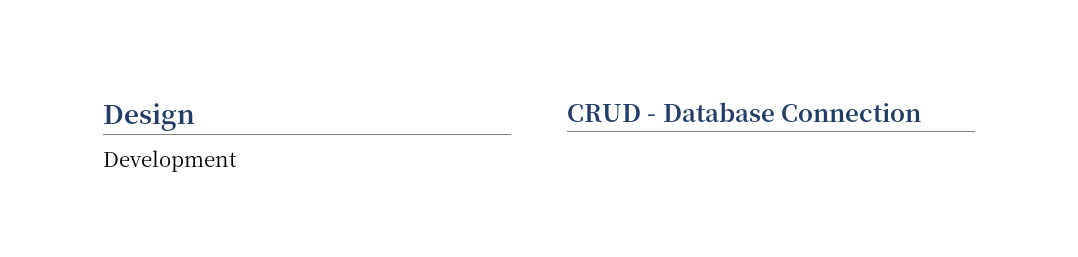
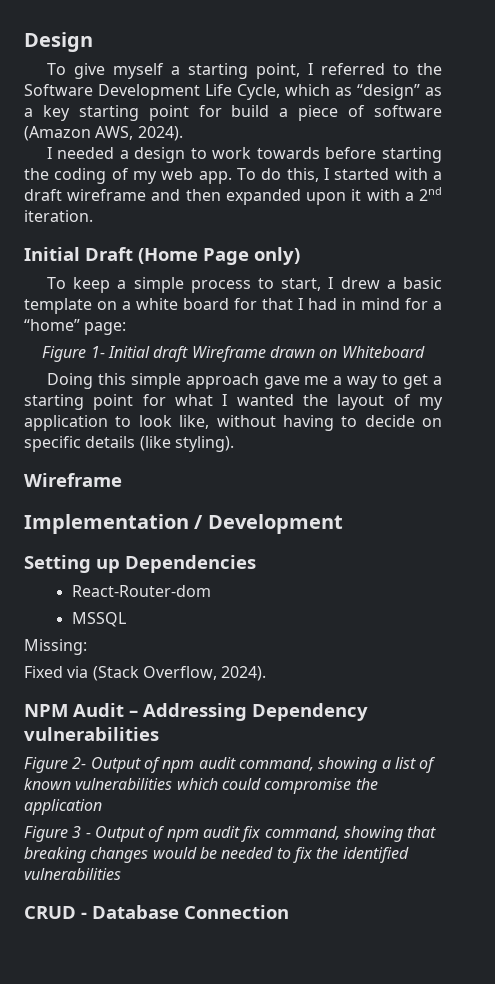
- Development
+ To give myself a starting point, I referred to the Software Development Life Cycle, which as “design” as a key starting point for build a piece of software (Amazon AWS, 2024).
+ I needed a design to work towards before starting the coding of my web app. To do this, I started with a draft wireframe and then expanded upon it with a 2nd iteration.
+ Initial Draft (Home Page only)
+ To keep a simple process to start, I drew a basic template on a white board for that I had in mind for a “home” page:
+ Figure 1- Initial draft Wireframe drawn on Whiteboard
+ Doing this simple approach gave me a way to get a starting point for what I wanted the layout of my application to look like, without having to decide on specific details (like styling).
+ Wireframe
+ Implementation / Development
+ Setting up Dependencies
+ React-Router-dom
+ MSSQL
+ Missing:
+ Fixed via (Stack Overflow, 2024).
+ NPM Audit – Addressing Dependency vulnerabilities
+ Figure 2- Output of npm audit command, showing a list of known vulnerabilities which could compromise the application
+ Figure 3 - Output of npm audit fix command, showing that breaking changes would be needed to fix the identified vulnerabilities

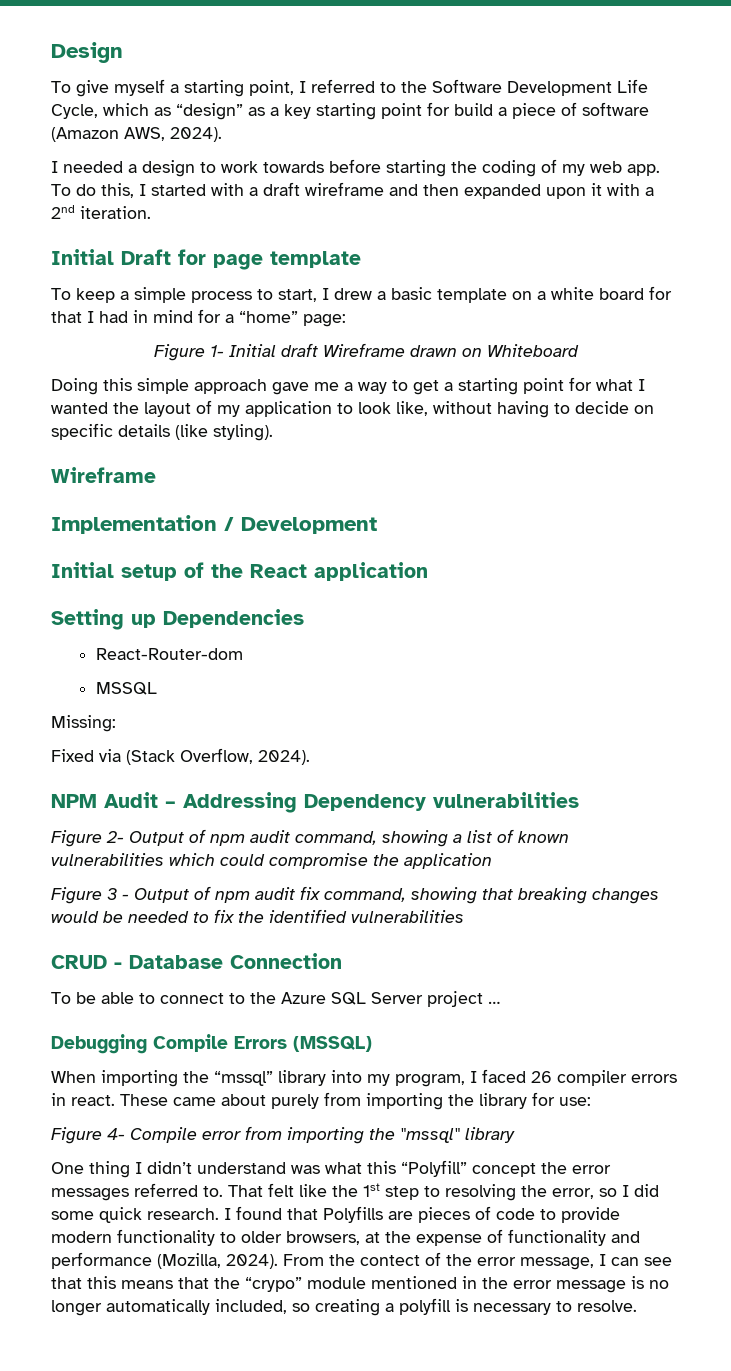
- Initial Draft (Home Page only)
+ Initial Draft for page template
+ Initial setup of the React application
+ To be able to connect to the Azure SQL Server project …
+ Debugging Compile Errors (MSSQL)
+ When importing the “mssql” library into my program, I faced 26 compiler errors in react. These came about purely from importing the library for use:
+ Figure 4- Compile error from importing the "mssql" library
+ One thing I didn’t understand was what this “Polyfill” concept the error messages referred to. That felt like the 1st step to resolving the error, so I did some quick research. I found that Polyfills are pieces of code to provide modern functionality to older browsers, at the expense of functionality and performance (Mozilla, 2024). From the contect of the error message, I can see that this means that the “crypo” module mentioned in the error message is no longer automatically included, so creating a polyfill is necessary to resolve.

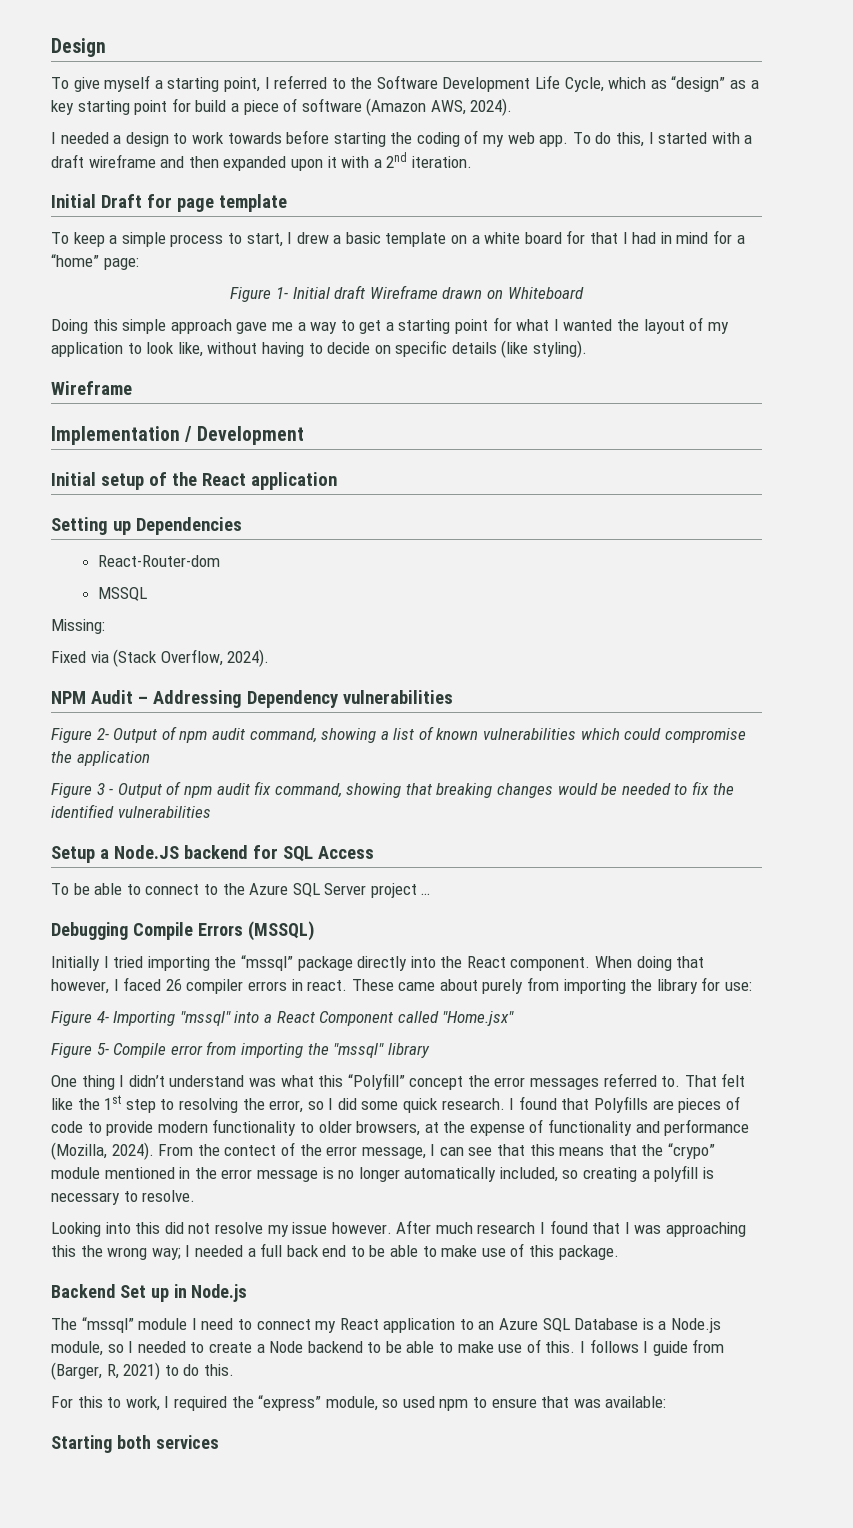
- CRUD - Database Connection
+ Setup a Node.JS backend for SQL Access
- When importing the “mssql” library into my program, I faced 26 compiler errors in react.
+ Initially I tried importing the “mssql” package directly into the React component. When doing that however, I faced 26 compiler errors in react.
- Figure 4- Compile error from importing the "mssql" library
+ Figure 4- Importing "mssql" into a React Component called "Home.jsx"
+ Figure 5- Compile error from importing the "mssql" library
+ Looking into this did not resolve my issue however. After much research I found that I was approaching this the wrong way; I needed a full back end to be able to make use of this package.
+ Backend Set up in Node.js
+ The “mssql” module I need to connect my React application to an Azure SQL Database is a Node.js module, so I needed to create a Node backend to be able to make use of this. I follows I guide from (Barger, R, 2021) to do this.
+ For this to work, I required the “express” module, so used npm to ensure that was available:
+ Starting both services

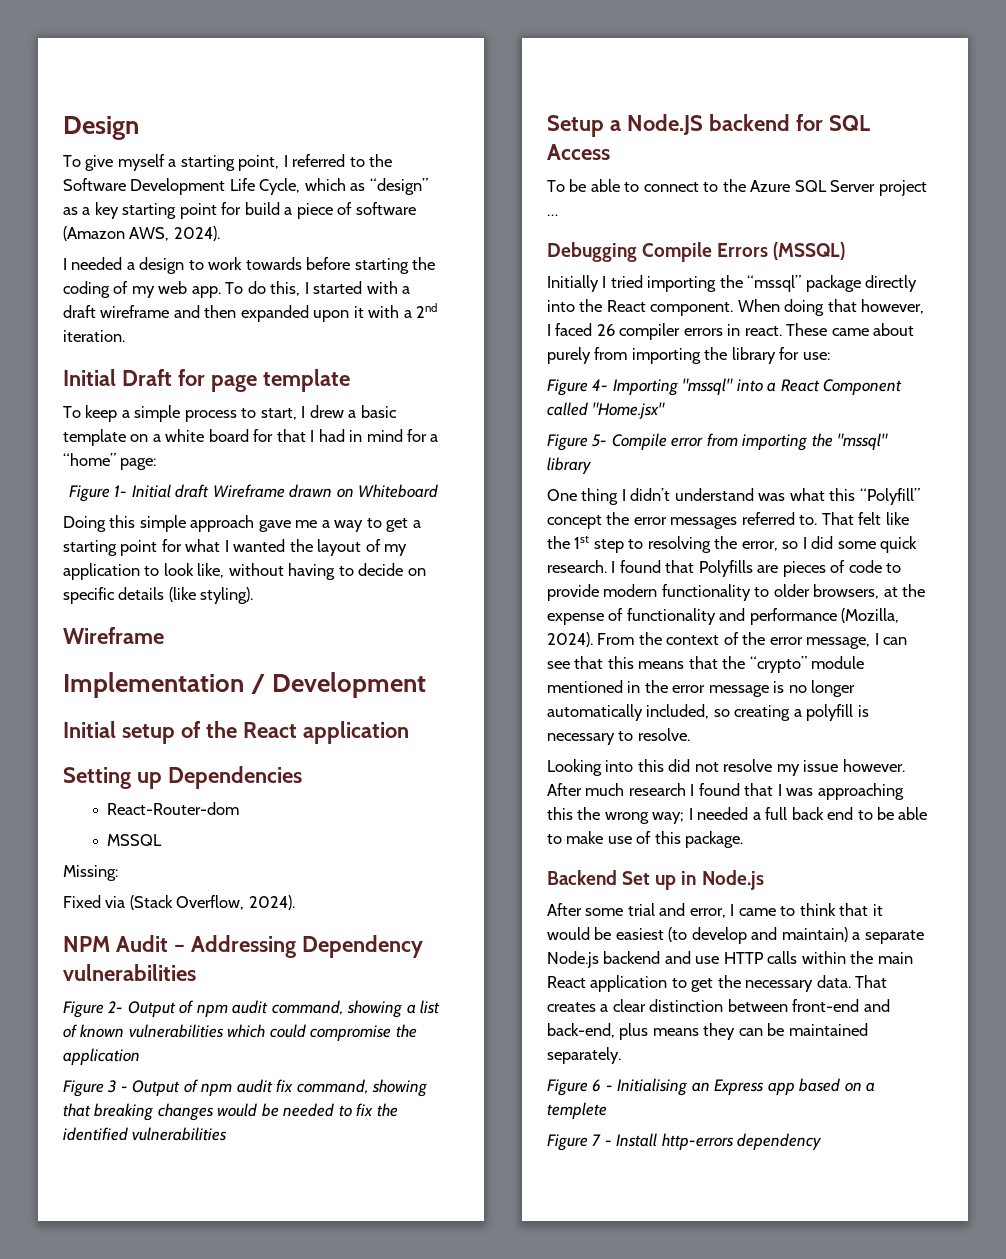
- From the contect of the error message, I can see that this means that the “crypo” module mentioned in the error message is no longer automatically included, so creating a polyfill is necessary to resolve.
+ From the context of the error message, I can see that this means that the “crypto” module mentioned in the error message is no longer automatically included, so creating a polyfill is necessary to resolve.
- The “mssql” module I need to connect my React application to an Azure SQL Database is a Node.js module, so I needed to create a Node backend to be able to make use of this. I follows I guide from (Barger, R, 2021) to do this.
- For this to work, I required the “express” module, so used npm to ensure that was available:
- Starting both services
+ After some trial and error, I came to think that it would be easiest (to develop and maintain) a separate Node.js backend and use HTTP calls within the main React application to get the necessary data. That creates a clear distinction between front-end and back-end, plus means they can be maintained separately.
+ Figure 6 - Initialising an Express app based on a templete
+ Figure 7 - Install http-errors dependency

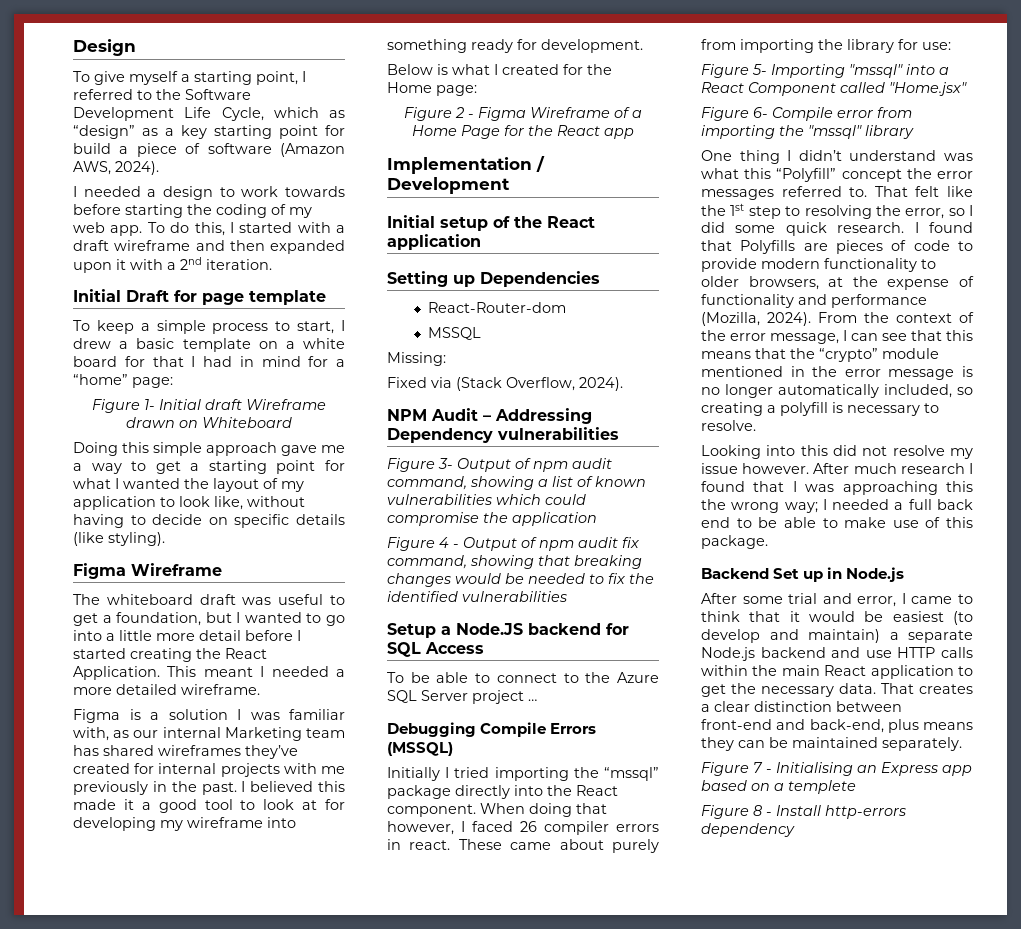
  Doing this simple approach gave me a way to get a starting point for what I wanted the layout of my application to look like, without having to decide on specific details (like styling).
- Wireframe
+ Figma Wireframe
+ The whiteboard draft was useful to get a foundation, but I wanted to go into a little more detail before I started creating the React Application. This meant I needed a more detailed wireframe.
+ Figma is a solution I was familiar with, as our internal Marketing team has shared wireframes they’ve created for internal projects with me previously in the past. I believed this made it a good tool to look at for developing my wireframe into something ready for development.
+ Below is what I created for the Home page:
+ Figure 2 - Figma Wireframe of a Home Page for the React app
- Figure 2- Output of npm audit command, showing a list of known vulnerabilities which could compromise the application
+ Figure 3- Output of npm audit command, showing a list of known vulnerabilities which could compromise the application
- Figure 3 - Output of npm audit fix command, showing that breaking changes would be needed to fix the identified vulnerabilities
+ Figure 4 - Output of npm audit fix command, showing that breaking changes would be needed to fix the identified vulnerabilities
- Figure 4- Importing "mssql" into a React Component called "Home.jsx"
+ Figure 5- Importing "mssql" into a React Component called "Home.jsx"
- Figure 5- Compile error from importing the "mssql" library
+ Figure 6- Compile error from importing the "mssql" library
- Figure 6 - Initialising an Express app based on a templete
+ Figure 7 - Initialising an Express app based on a templete
- Figure 7 - Install http-errors dependency
+ Figure 8 - Install http-errors dependency

